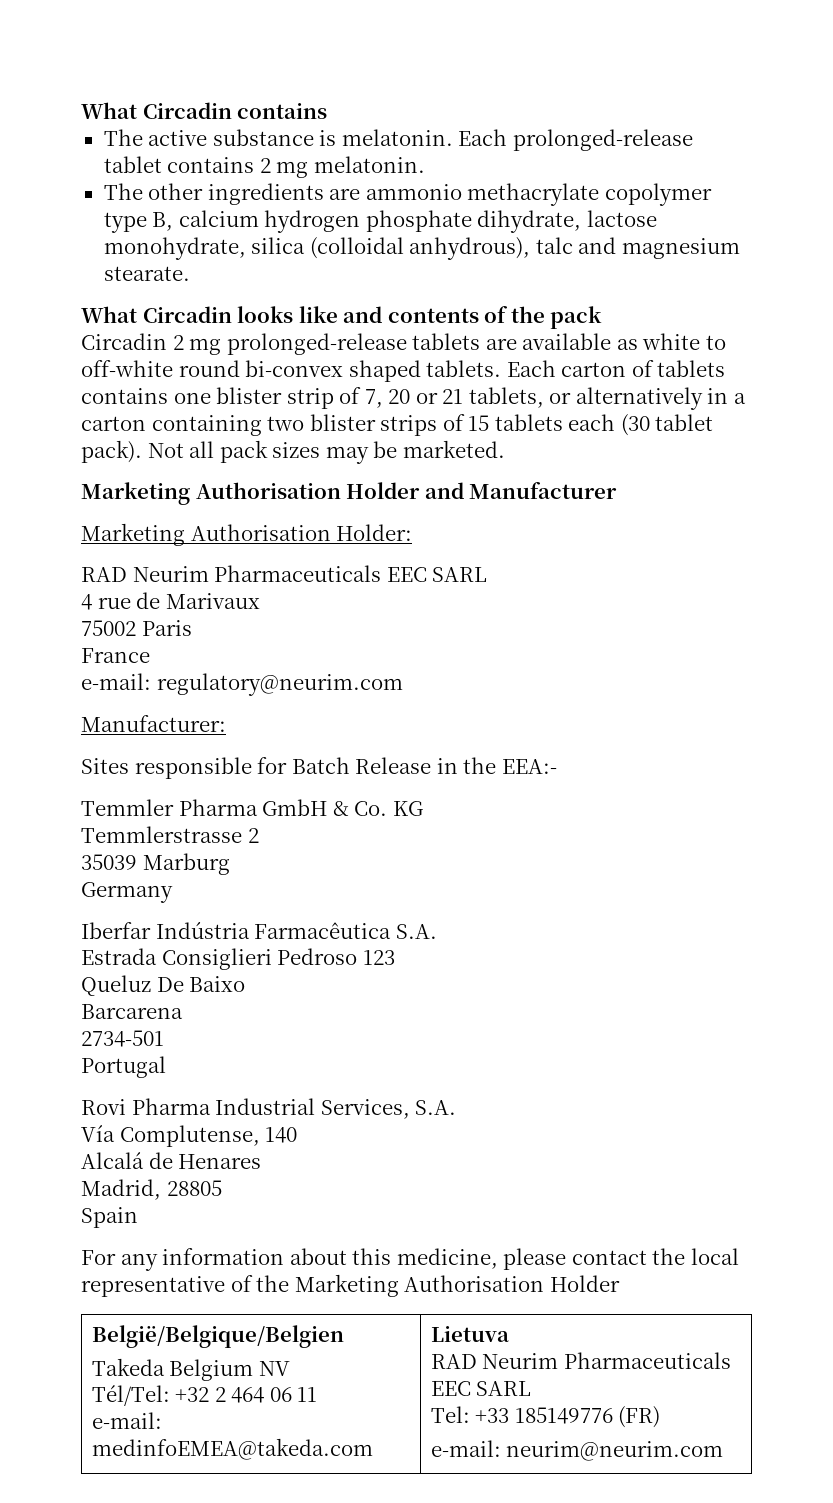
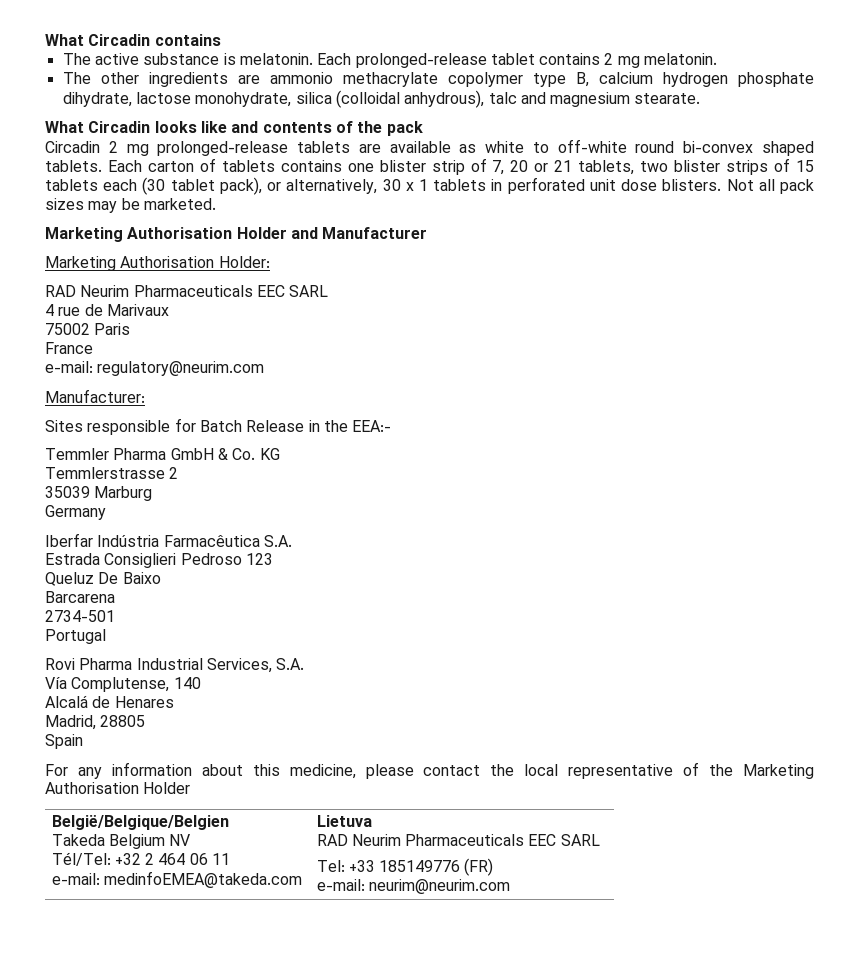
- Each carton of tablets contains one blister strip of 7, 20 or 21 tablets, or alternatively in a carton containing two blister strips of 15 tablets each (30 tablet pack).
+ Each carton of tablets contains one blister strip of 7, 20 or 21 tablets, two blister strips of 15 tablets each (30 tablet pack), or alternatively, 30 x 1 tablets in perforated unit dose blisters.

